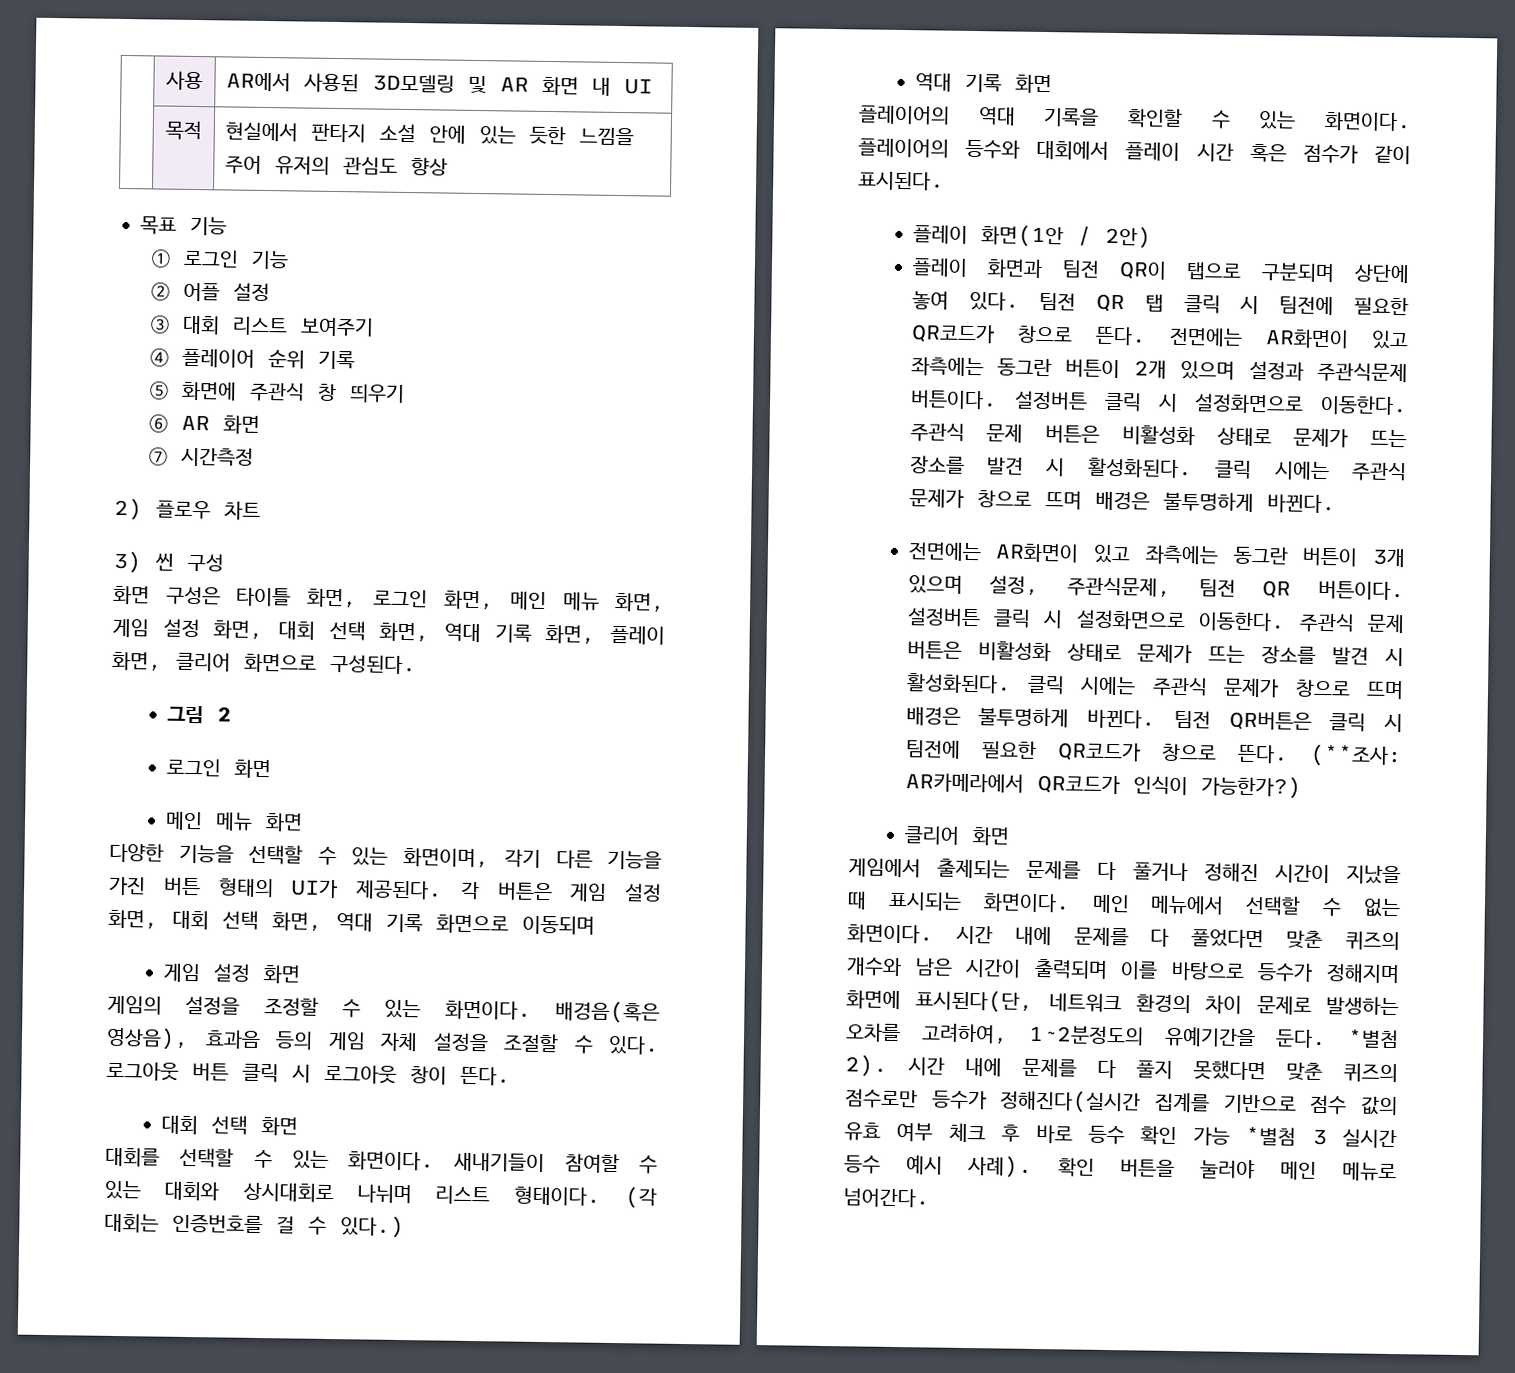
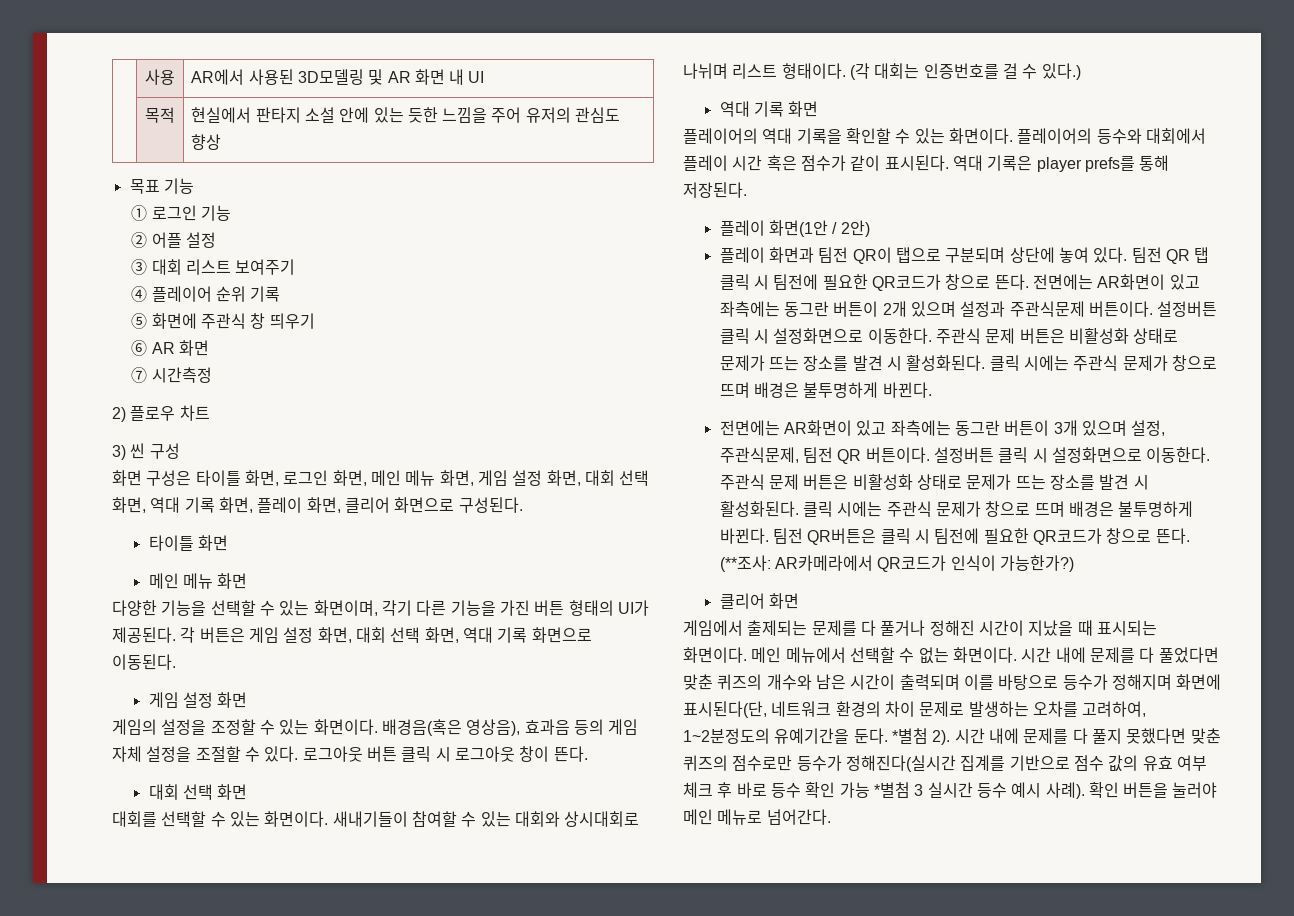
- 그림 2
- 로그인 화면
+ 타이틀 화면
- 각 버튼은 게임 설정 화면, 대회 선택 화면, 역대 기록 화면으로 이동되며
+ 각 버튼은 게임 설정 화면, 대회 선택 화면, 역대 기록 화면으로 이동된다.
+ 역대 기록은 player prefs를 통해 저장된다.

